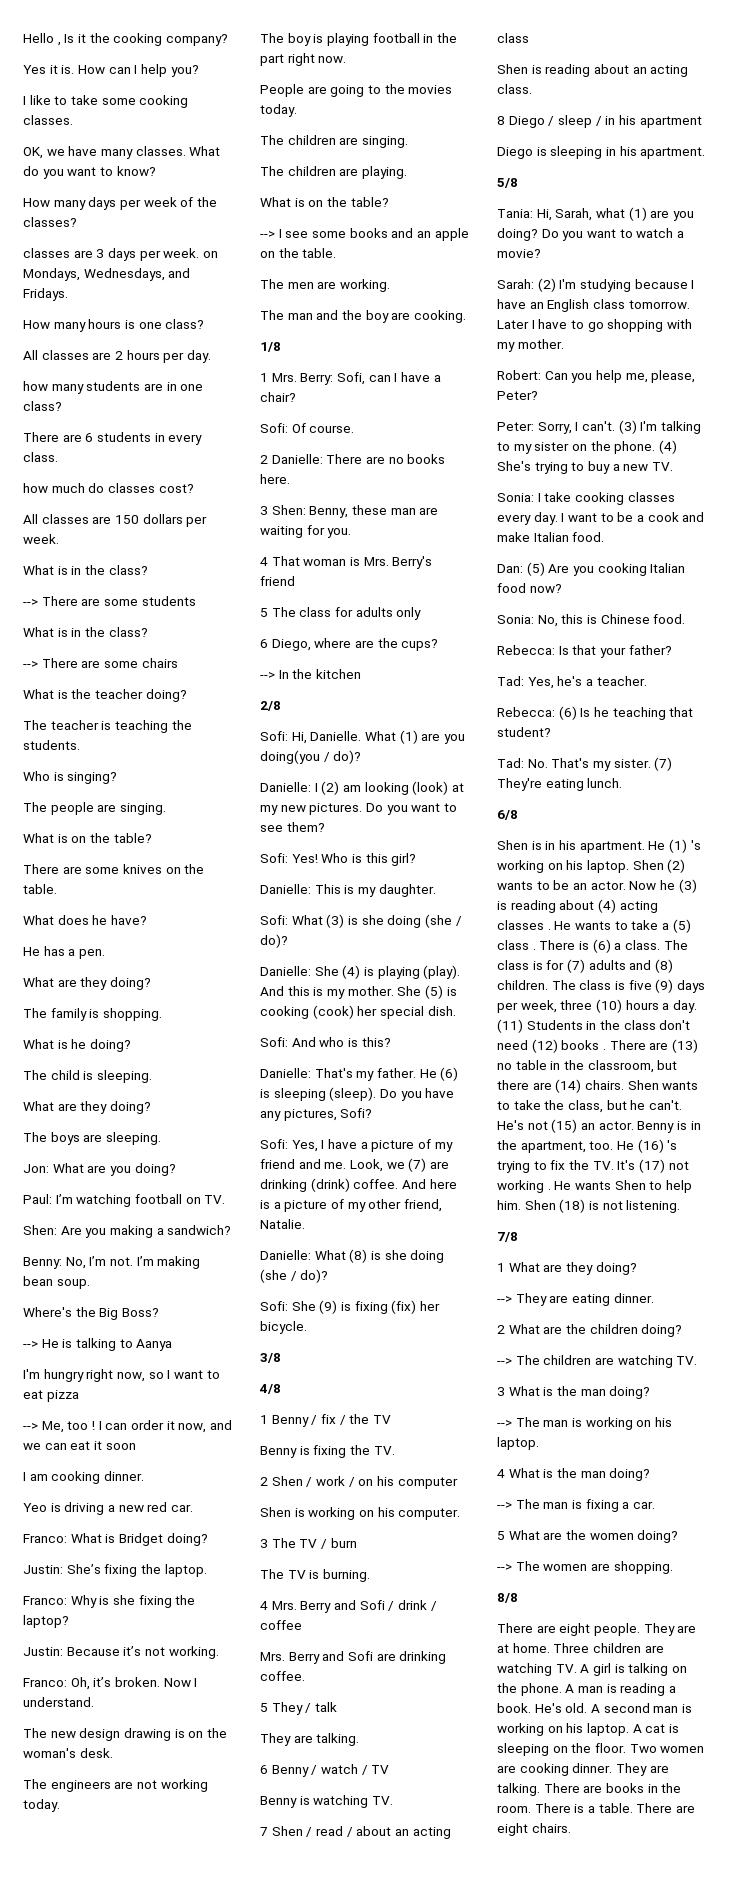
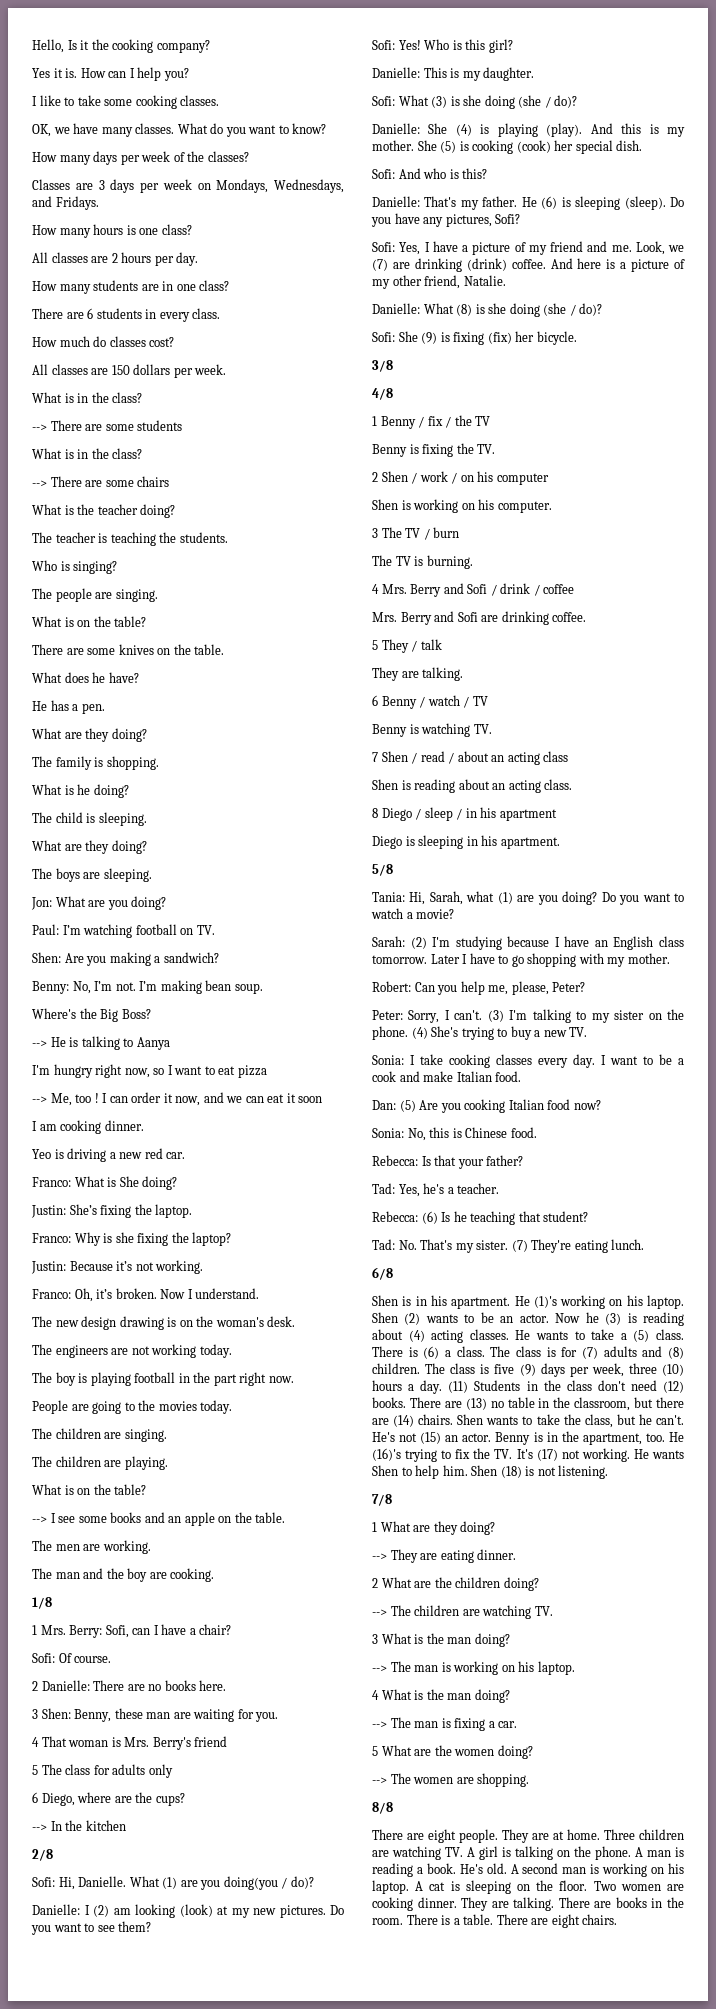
- Hello , Is it the cooking company?
+ Hello, Is it the cooking company?
- classes are 3 days per week. on Mondays, Wednesdays, and Fridays.
+ Classes are 3 days per week on Mondays, Wednesdays, and Fridays.
- how many students are in one class?
+ How many students are in one class?
- how much do classes cost?
+ How much do classes cost?
- Franco: What is Bridget doing?
+ Franco: What is She doing?
- He (1) 's working on his laptop.
+ He (1)'s working on his laptop.
- Now he (3) is reading about (4) acting classes .
+ Now he (3) is reading about (4) acting classes.
- He wants to take a (5) class .
+ He wants to take a (5) class.
- (11) Students in the class don't need (12) books .
+ (11) Students in the class don't need (12) books.
- He (16) 's trying to fix the TV. It's (17) not working .
+ He (16)'s trying to fix the TV. It's (17) not working.

